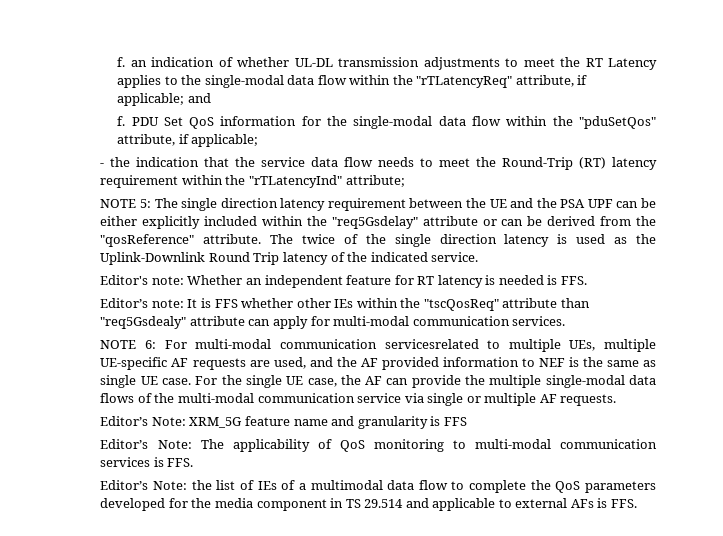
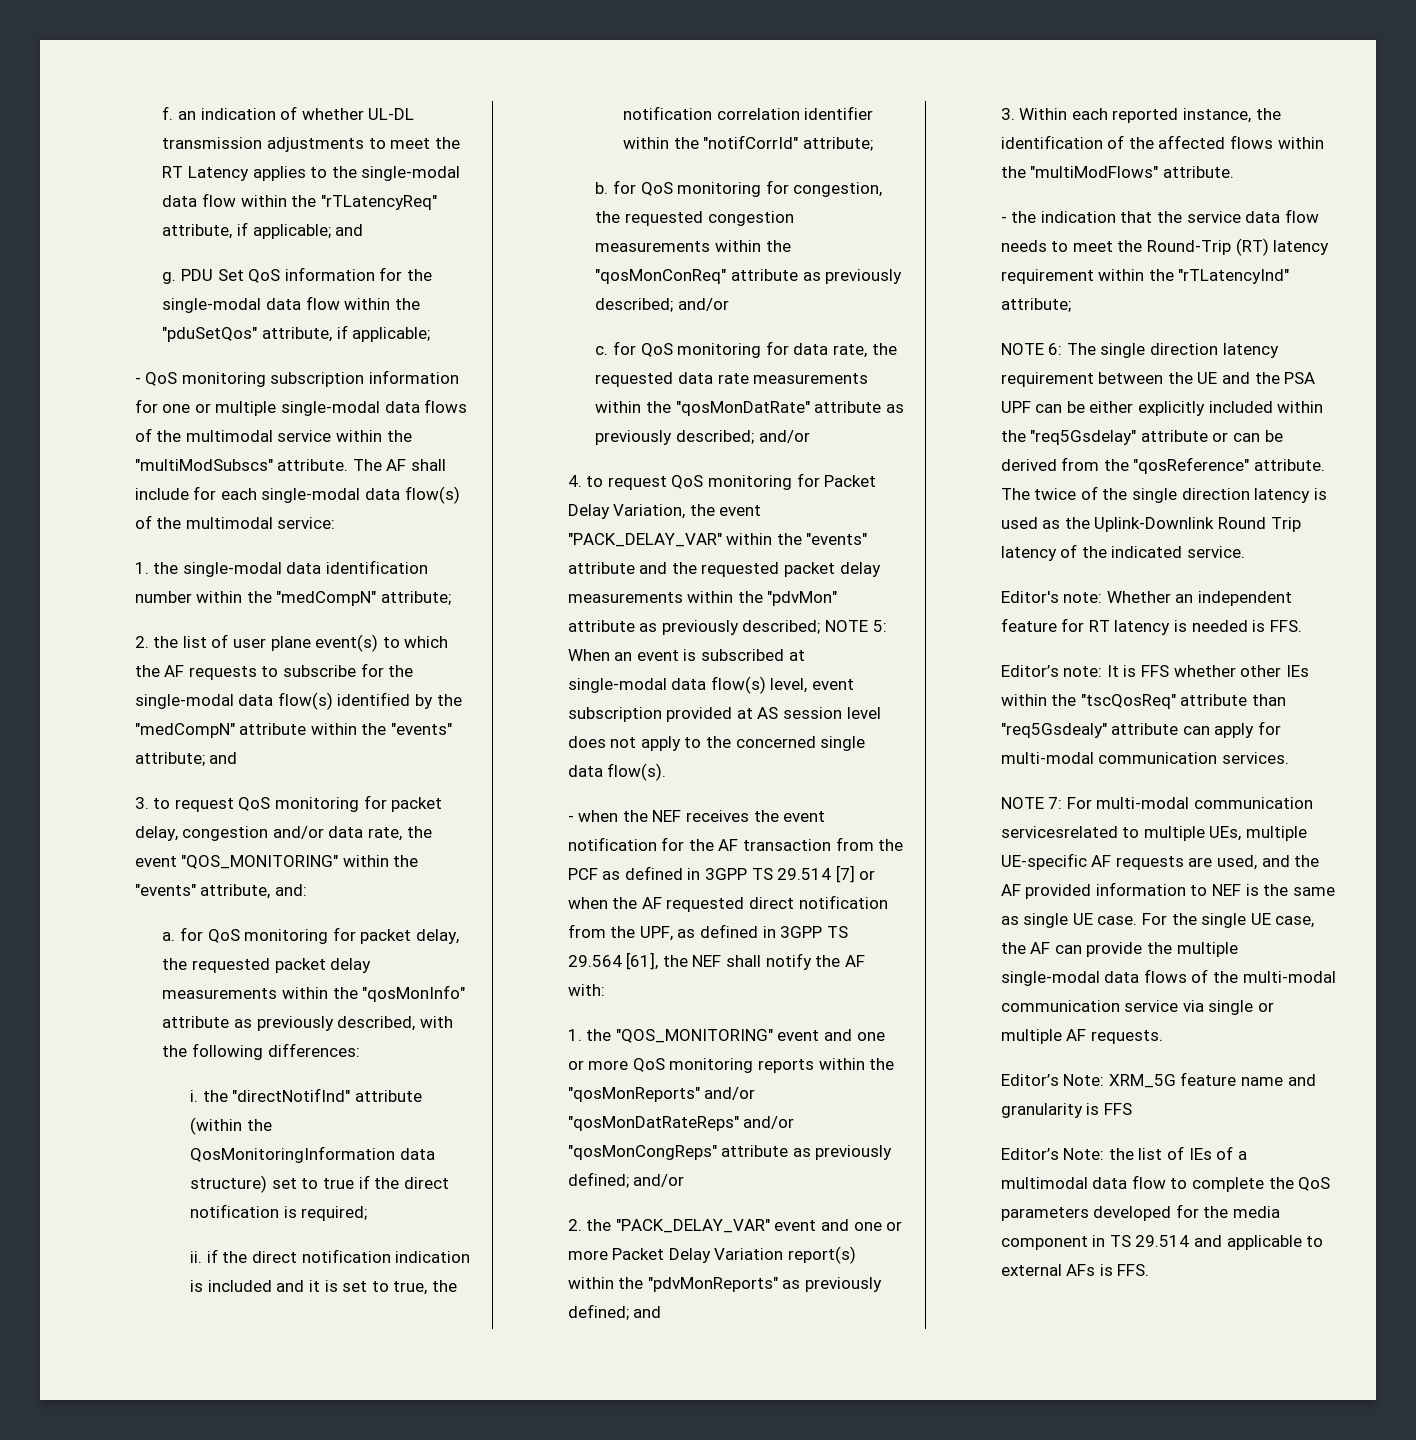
  f. an indication of whether UL-DL transmission adjustments to meet the RT Latency applies to the single-modal data flow within the "rTLatencyReq" attribute, if applicable; and
- f.
+ g.
+ - QoS monitoring subscription information for one or multiple single-modal data flows of the multimodal service within the "multiModSubscs" attribute. The AF shall include for each single-modal data flow(s) of the multimodal service:
+ 1. the single-modal data identification number within the "medCompN" attribute;
+ 2. the list of user plane event(s) to which the AF requests to subscribe for the single-modal data flow(s) identified by the "medCompN" attribute within the "events" attribute; and
+ 3. to request QoS monitoring for packet delay, congestion and/or data rate, the event "QOS_MONITORING" within the "events" attribute, and:
+ a. for QoS monitoring for packet delay, the requested packet delay measurements within the "qosMonInfo" attribute as previously described, with the following differences:
+ i. the "directNotifInd" attribute (within the QosMonitoringInformation data structure) set to true if the direct notification is required;
+ ii. if the direct notification indication is included and it is set to true, the notification correlation identifier within the "notifCorrId" attribute;
+ b. for QoS monitoring for congestion, the requested congestion measurements within the "qosMonConReq" attribute as previously described; and/or
+ c. for QoS monitoring for data rate, the requested data rate measurements within the "qosMonDatRate" attribute as previously described; and/or
+ 4. to request QoS monitoring for Packet Delay Variation, the event "PACK_DELAY_VAR" within the "events" attribute and the requested packet delay measurements within the "pdvMon" attribute as previously described; NOTE 5: When an event is subscribed at single-modal data flow(s) level, event subscription provided at AS session level does not apply to the concerned single data flow(s).
+ - when the NEF receives the event notification for the AF transaction from the PCF as defined in 3GPP TS 29.514 [7] or when the AF requested direct notification from the UPF, as defined in 3GPP TS 29.564 [61], the NEF shall notify the AF with:
+ 1. the "QOS_MONITORING" event and one or more QoS monitoring reports within the "qosMonReports" and/or "qosMonDatRateReps" and/or "qosMonCongReps" attribute as previously defined; and/or
+ 2. the "PACK_DELAY_VAR" event and one or more Packet Delay Variation report(s) within the "pdvMonReports" as previously defined; and
+ 3. Within each reported instance, the identification of the affected flows within the "multiModFlows" attribute.
- NOTE 5: The single direction latency requirement between the UE and the PSA UPF can be either explicitly included within the "req5Gsdelay" attribute or can be derived from the "qosReference" attribute.
+ NOTE 6: The single direction latency requirement between the UE and the PSA UPF can be either explicitly included within the "req5Gsdelay" attribute or can be derived from the "qosReference" attribute.
- NOTE 6: For multi-modal communication servicesrelated to multiple UEs, multiple UE-specific AF requests are used, and the AF provided information to NEF is the same as single UE case.
+ NOTE 7: For multi-modal communication servicesrelated to multiple UEs, multiple UE-specific AF requests are used, and the AF provided information to NEF is the same as single UE case.
- Editor’s Note: The applicability of QoS monitoring to multi-modal communication services is FFS.

